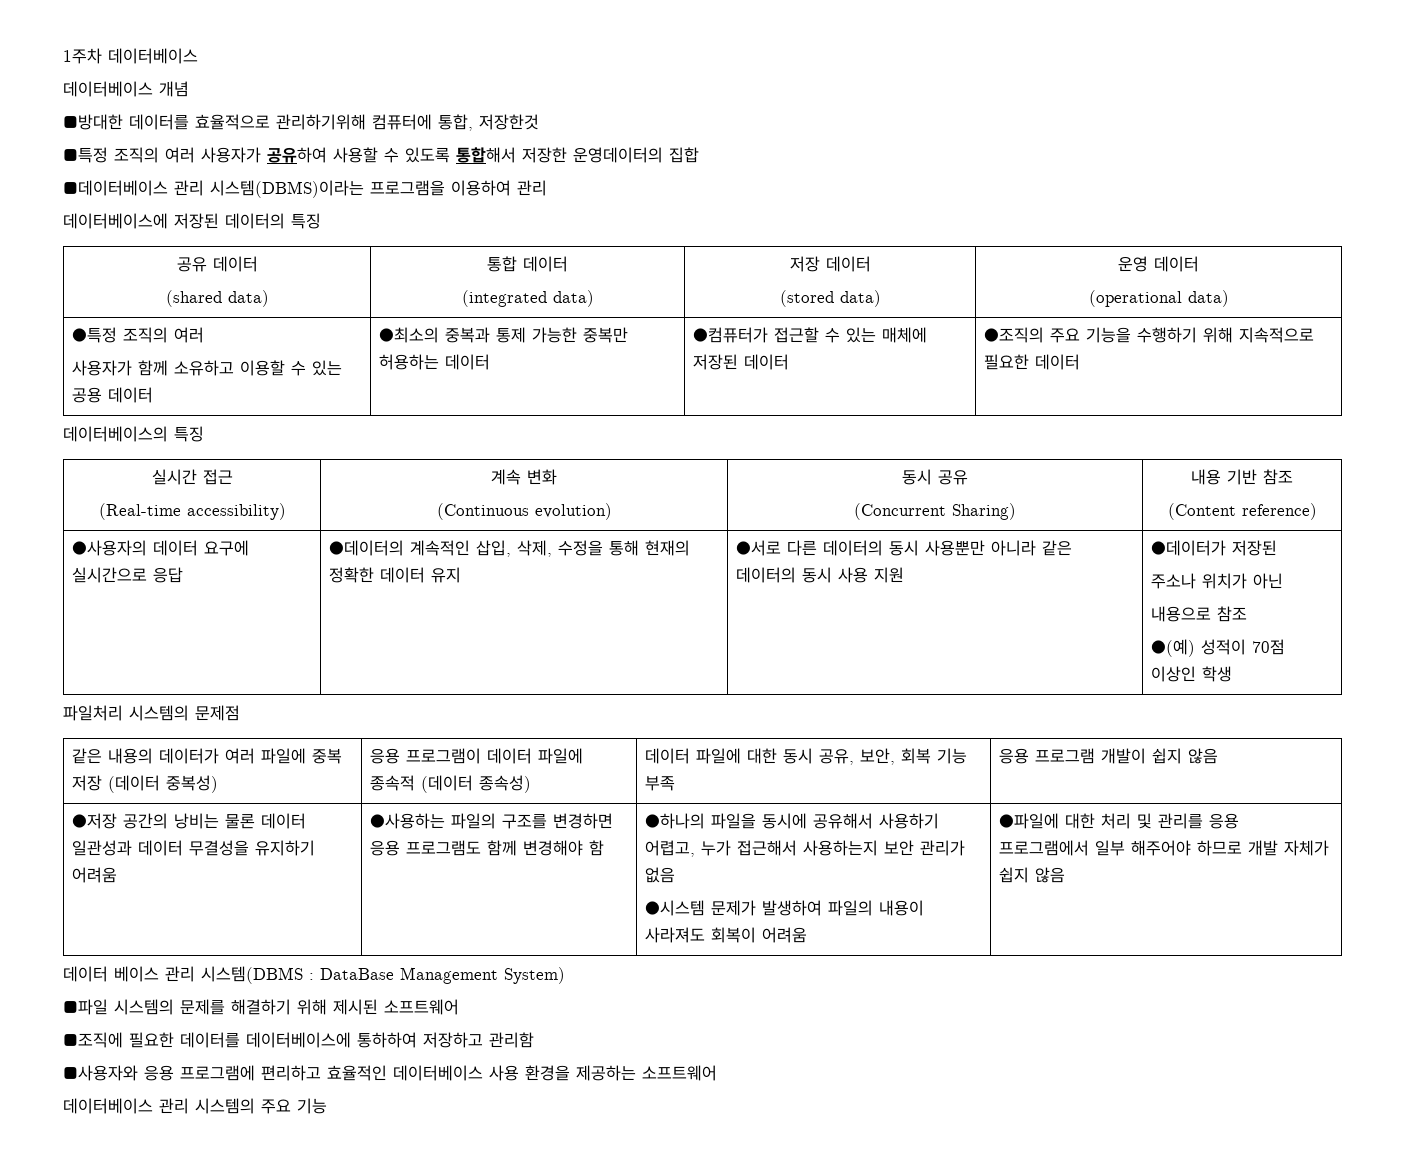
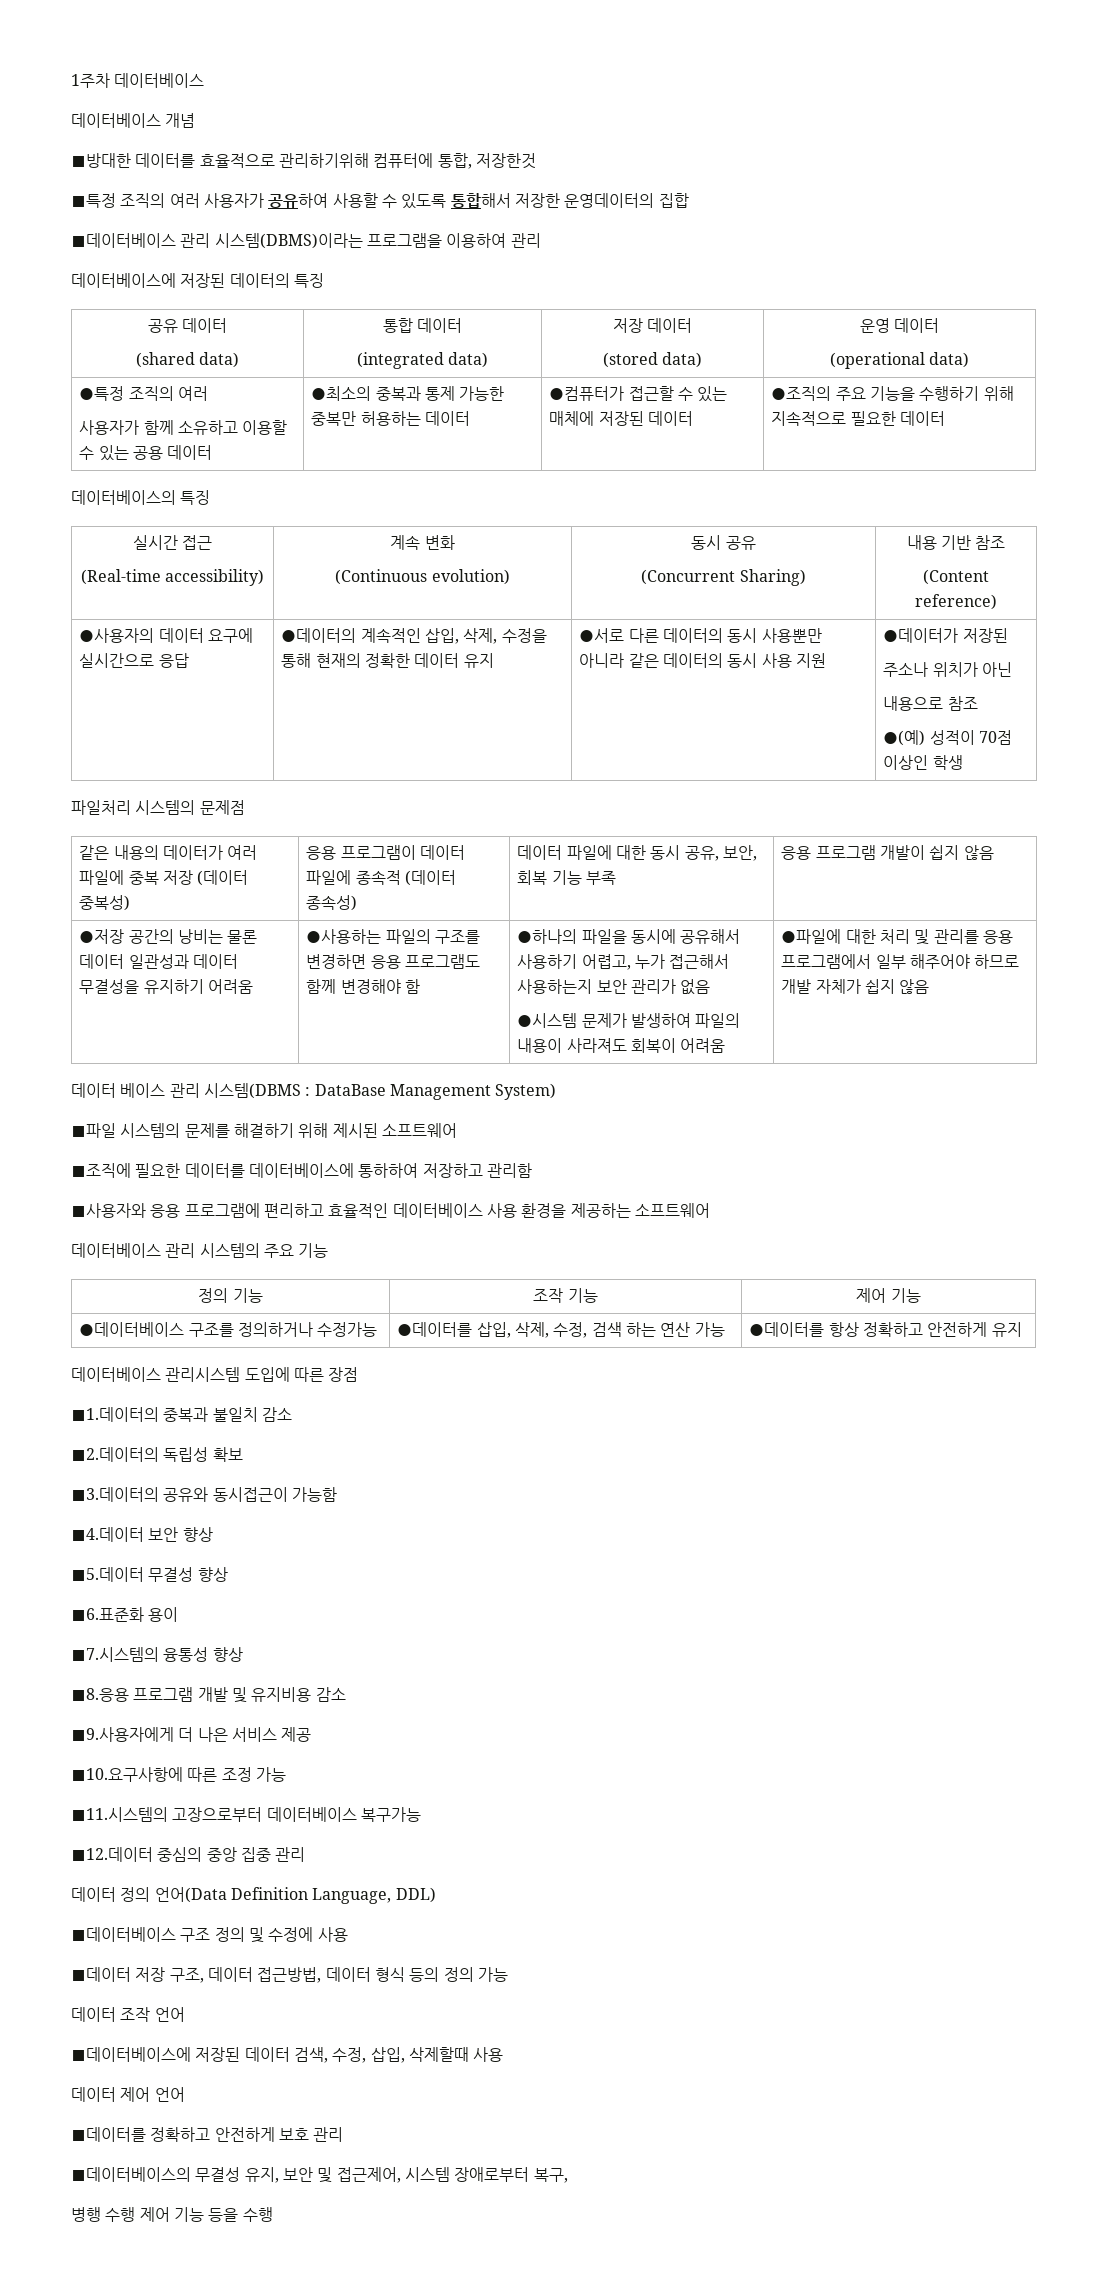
+ 정의 기능 | 조작 기능 | 제어 기능
+ ●데이터베이스 구조를 정의하거나 수정가능 | ●데이터를 삽입, 삭제, 수정, 검색 하는 연산 가능 | ●데이터를 항상 정확하고 안전하게 유지
+ 데이터베이스 관리시스템 도입에 따른 장점
+ ■1.데이터의 중복과 불일치 감소
+ ■2.데이터의 독립성 확보
+ ■3.데이터의 공유와 동시접근이 가능함
+ ■4.데이터 보안 향상
+ ■5.데이터 무결성 향상
+ ■6.표준화 용이
+ ■7.시스템의 융통성 향상
+ ■8.응용 프로그램 개발 및 유지비용 감소
+ ■9.사용자에게 더 나은 서비스 제공
+ ■10.요구사항에 따른 조정 가능
+ ■11.시스템의 고장으로부터 데이터베이스 복구가능
+ ■12.데이터 중심의 중앙 집중 관리
+ 데이터 정의 언어(Data Definition Language, DDL)
+ ■데이터베이스 구조 정의 및 수정에 사용
+ ■데이터 저장 구조, 데이터 접근방법, 데이터 형식 등의 정의 가능
+ 데이터 조작 언어
+ ■데이터베이스에 저장된 데이터 검색, 수정, 삽입, 삭제할때 사용
+ 데이터 제어 언어
+ ■데이터를 정확하고 안전하게 보호 관리
+ ■데이터베이스의 무결성 유지, 보안 및 접근제어, 시스템 장애로부터 복구,
+ 병행 수행 제어 기능 등을 수행

